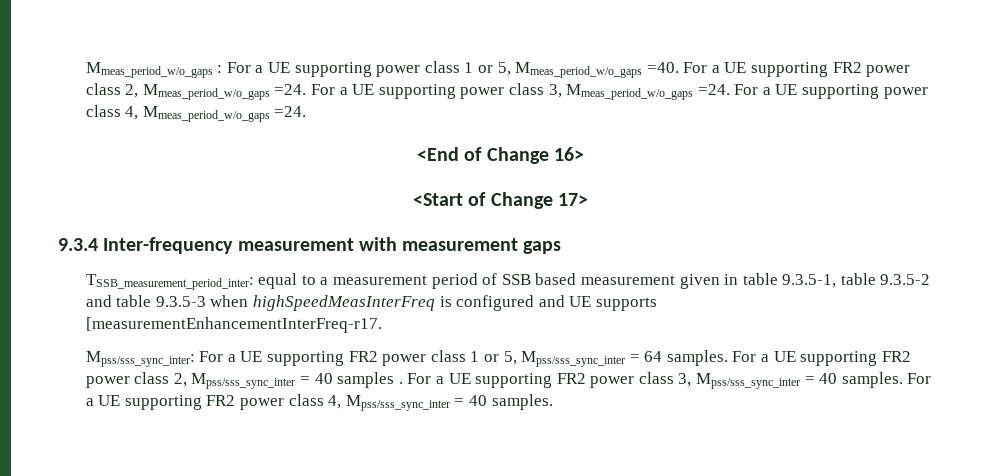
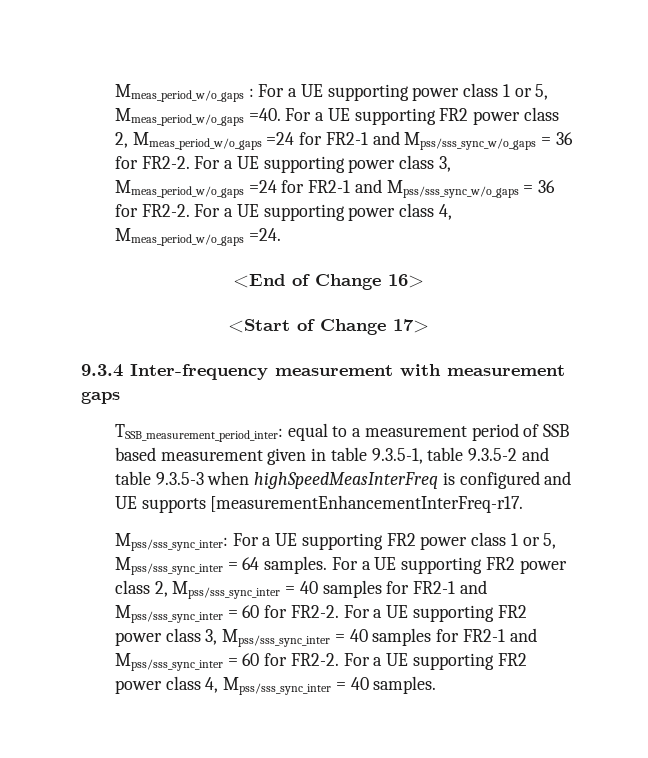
- For a UE supporting FR2 power class 2, Mmeas_period_w/o_gaps =24.
+ For a UE supporting FR2 power class 2, Mmeas_period_w/o_gaps =24 for FR2-1 and Mpss/sss_sync_w/o_gaps = 36 for FR2-2.
- For a UE supporting power class 3, Mmeas_period_w/o_gaps =24.
+ For a UE supporting power class 3, Mmeas_period_w/o_gaps =24 for FR2-1 and Mpss/sss_sync_w/o_gaps = 36 for FR2-2.
- For a UE supporting FR2 power class 2, Mpss/sss_sync_inter = 40 samples .
+ For a UE supporting FR2 power class 2, Mpss/sss_sync_inter = 40 samples for FR2-1 and Mpss/sss_sync_inter = 60 for FR2-2.
- For a UE supporting FR2 power class 3, Mpss/sss_sync_inter = 40 samples.
+ For a UE supporting FR2 power class 3, Mpss/sss_sync_inter = 40 samples for FR2-1 and Mpss/sss_sync_inter = 60 for FR2-2.

